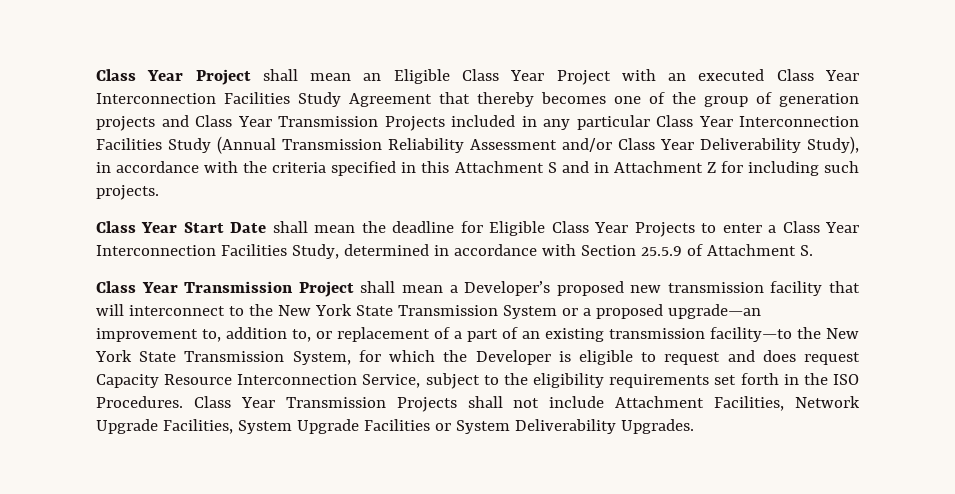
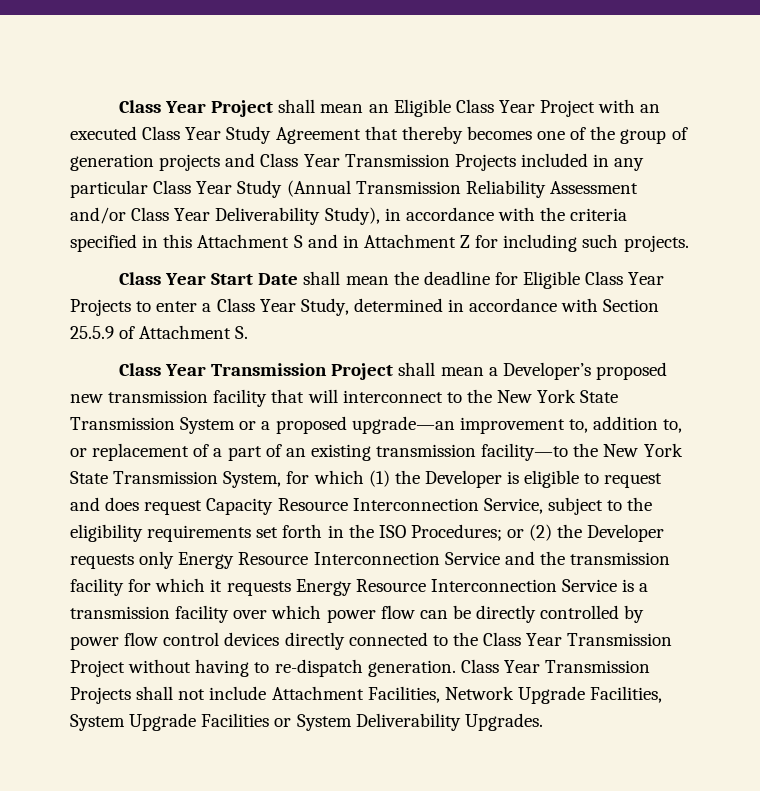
- Class Year Project shall mean an Eligible Class Year Project with an executed Class Year Interconnection Facilities Study Agreement that thereby becomes one of the group of generation projects and Class Year Transmission Projects included in any particular Class Year Interconnection Facilities Study (Annual Transmission Reliability Assessment and/or Class Year Deliverability Study), in accordance with the criteria specified in this Attachment S and in Attachment Z for including such projects.
+ Class Year Project shall mean an Eligible Class Year Project with an executed Class Year Study Agreement that thereby becomes one of the group of generation projects and Class Year Transmission Projects included in any particular Class Year Study (Annual Transmission Reliability Assessment and/or Class Year Deliverability Study), in accordance with the criteria specified in this Attachment S and in Attachment Z for including such projects.
- Class Year Start Date shall mean the deadline for Eligible Class Year Projects to enter a Class Year Interconnection Facilities Study, determined in accordance with Section 25.5.9 of Attachment S.
+ Class Year Start Date shall mean the deadline for Eligible Class Year Projects to enter a Class Year Study, determined in accordance with Section 25.5.9 of Attachment S.
- Class Year Transmission Project shall mean a Developer’s proposed new transmission facility that will interconnect to the New York State Transmission System or a proposed upgrade—an improvement to, addition to, or replacement of a part of an existing transmission facility—to the New York State Transmission System, for which the Developer is eligible to request and does request Capacity Resource Interconnection Service, subject to the eligibility requirements set forth in the ISO Procedures.
+ Class Year Transmission Project shall mean a Developer’s proposed new transmission facility that will interconnect to the New York State Transmission System or a proposed upgrade—an improvement to, addition to, or replacement of a part of an existing transmission facility—to the New York State Transmission System, for which (1) the Developer is eligible to request and does request Capacity Resource Interconnection Service, subject to the eligibility requirements set forth in the ISO Procedures; or (2) the Developer requests only Energy Resource Interconnection Service and the transmission facility for which it requests Energy Resource Interconnection Service is a transmission facility over which power flow can be directly controlled by power flow control devices directly connected to the Class Year Transmission Project without having to re-dispatch generation.

